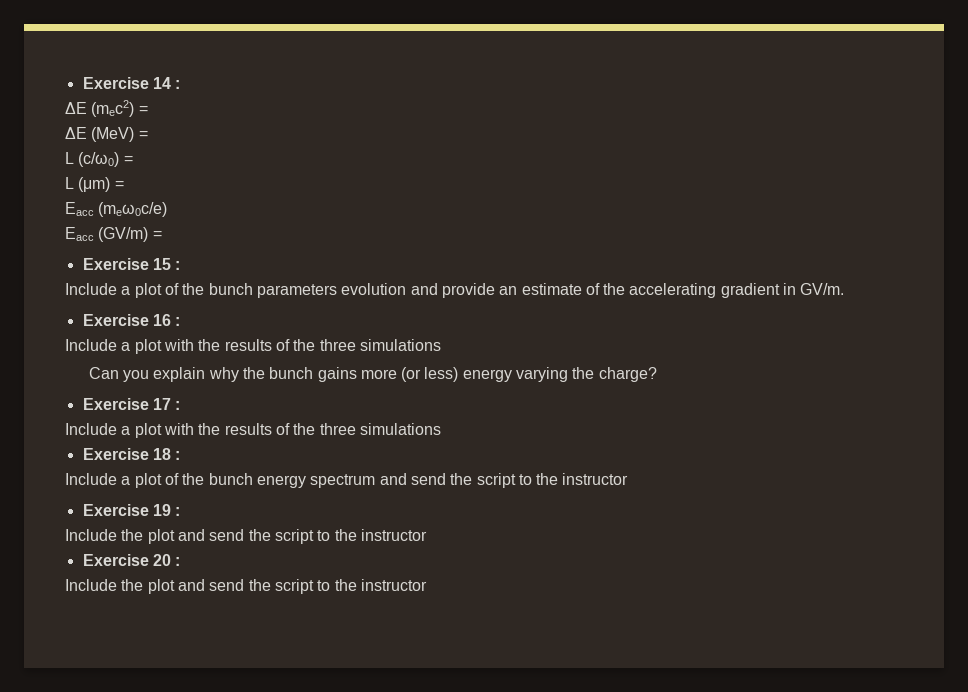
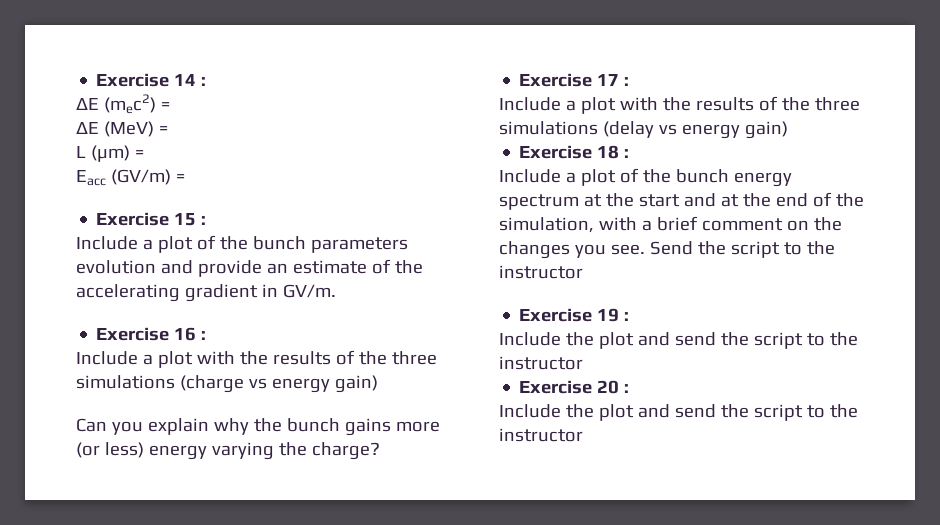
- L (c/ω0) =
- Eacc (meω0c/e)
  Exercise 16 :
- Include a plot with the results of the three simulations
+ Include a plot with the results of the three simulations (charge vs energy gain)
  Exercise 17 :
- Include a plot with the results of the three simulations
+ Include a plot with the results of the three simulations (delay vs energy gain)
- Include a plot of the bunch energy spectrum and send the script to the instructor
+ Include a plot of the bunch energy spectrum at the start and at the end of the simulation, with a brief comment on the changes you see. Send the script to the instructor

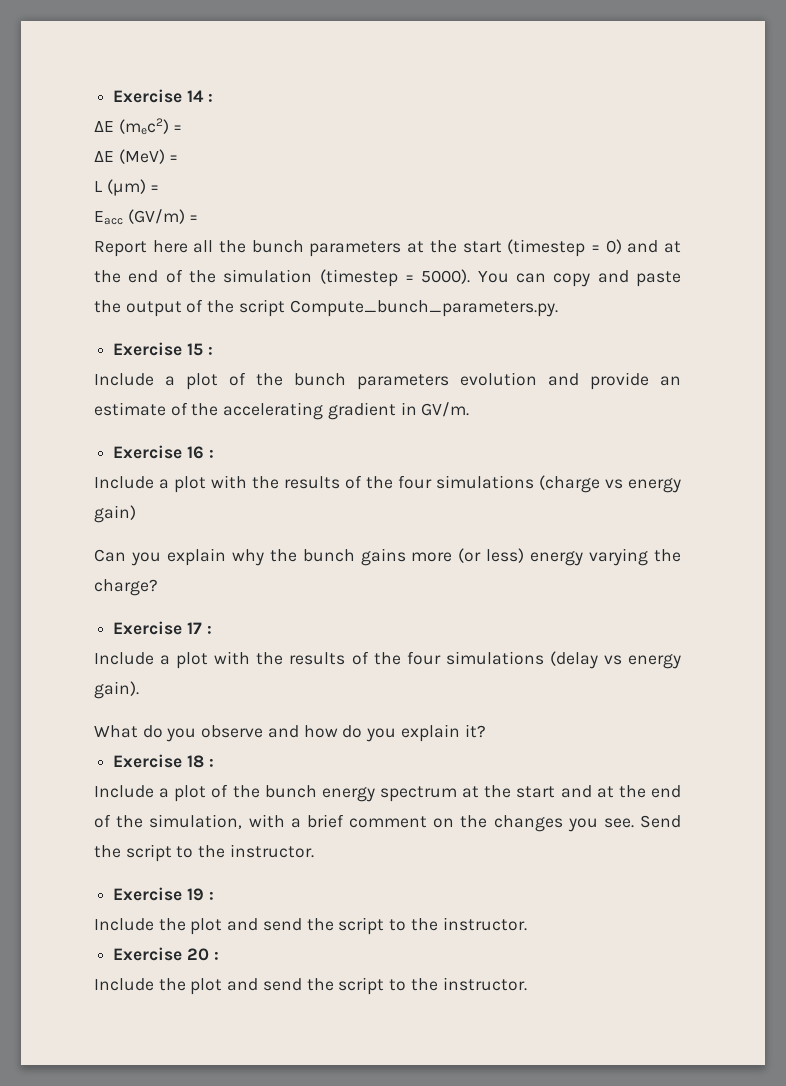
+ Report here all the bunch parameters at the start (timestep = 0) and at the end of the simulation (timestep = 5000). You can copy and paste the output of the script Compute_bunch_parameters.py.
- Include a plot with the results of the three simulations (charge vs energy gain)
+ Include a plot with the results of the four simulations (charge vs energy gain)
- Include a plot with the results of the three simulations (delay vs energy gain)
+ Include a plot with the results of the four simulations (delay vs energy gain).
+ What do you observe and how do you explain it?
- Send the script to the instructor
+ Send the script to the instructor.
  Exercise 19 :
- Include the plot and send the script to the instructor
+ Include the plot and send the script to the instructor.
  Exercise 20 :
- Include the plot and send the script to the instructor
+ Include the plot and send the script to the instructor.

